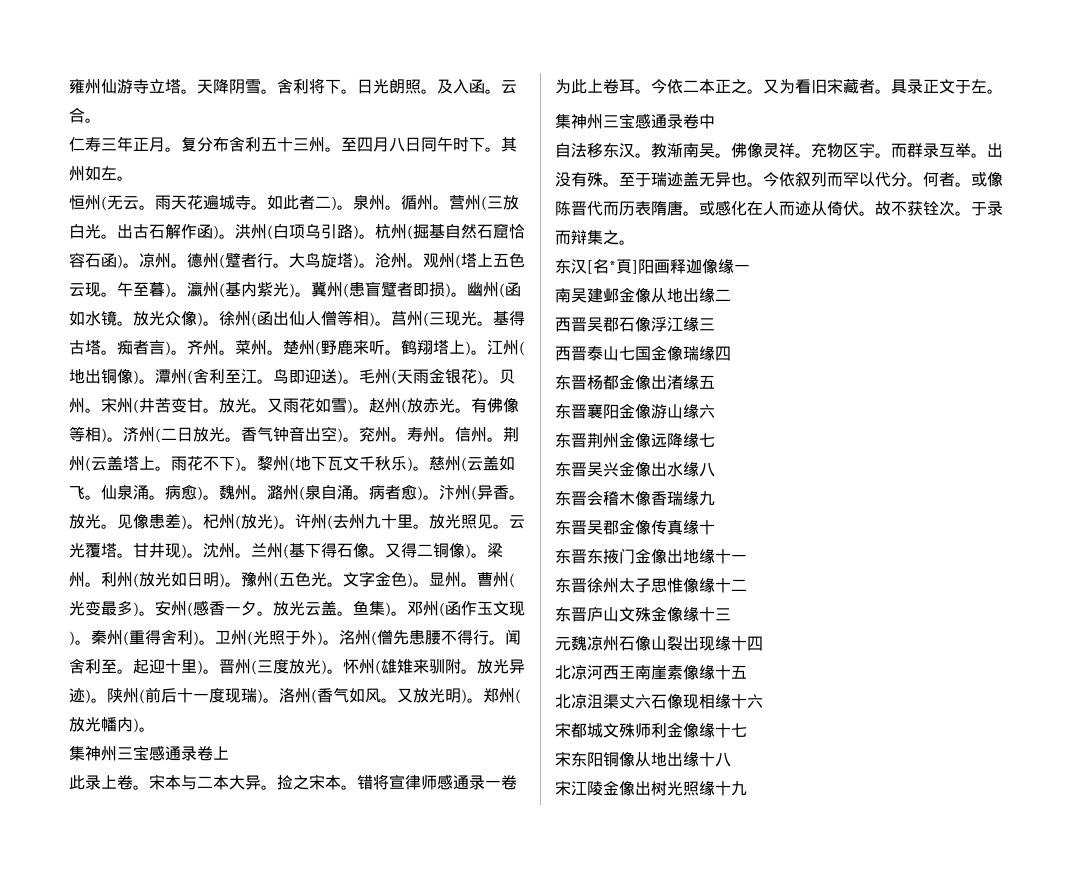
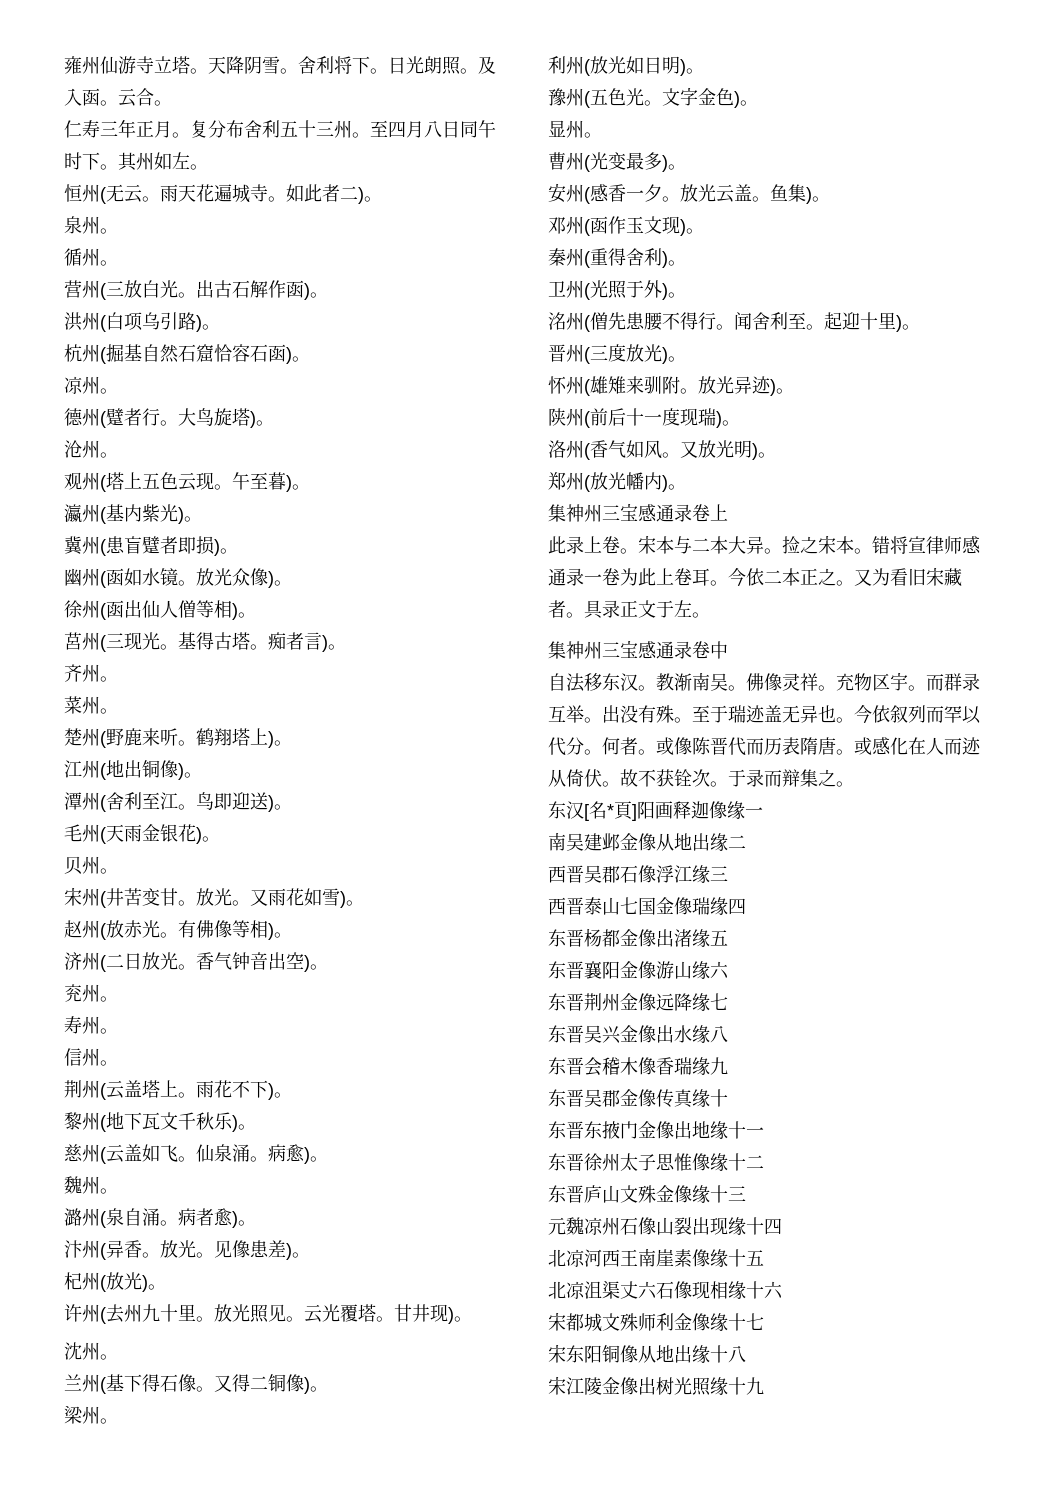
- 如此者二)。泉州。循州。营州(三放白光。
+ 如此者二)。
+ 泉州。
+ 循州。
+ 营州(三放白光。
- 出古石解作函)。洪州(白项乌引路)。杭州(掘基自然石窟恰容石函)。凉州。德州(躄者行。
+ 出古石解作函)。
+ 洪州(白项乌引路)。
+ 杭州(掘基自然石窟恰容石函)。
+ 凉州。
+ 德州(躄者行。
- 大鸟旋塔)。沧州。观州(塔上五色云现。
+ 大鸟旋塔)。
+ 沧州。
+ 观州(塔上五色云现。
- 午至暮)。瀛州(基内紫光)。冀州(患盲躄者即损)。幽州(函如水镜。
+ 午至暮)。
+ 瀛州(基内紫光)。
+ 冀州(患盲躄者即损)。
+ 幽州(函如水镜。
- 放光众像)。徐州(函出仙人僧等相)。莒州(三现光。
+ 放光众像)。
+ 徐州(函出仙人僧等相)。
+ 莒州(三现光。
- 痴者言)。齐州。菜州。楚州(野鹿来听。
+ 痴者言)。
+ 齐州。
+ 菜州。
+ 楚州(野鹿来听。
- 鹤翔塔上)。江州(地出铜像)。潭州(舍利至江。
+ 鹤翔塔上)。
+ 江州(地出铜像)。
+ 潭州(舍利至江。
- 鸟即迎送)。毛州(天雨金银花)。贝州。宋州(井苦变甘。
+ 鸟即迎送)。
+ 毛州(天雨金银花)。
+ 贝州。
+ 宋州(井苦变甘。
- 又雨花如雪)。赵州(放赤光。
+ 又雨花如雪)。
+ 赵州(放赤光。
- 有佛像等相)。济州(二日放光。
+ 有佛像等相)。
+ 济州(二日放光。
- 香气钟音出空)。兖州。寿州。信州。荆州(云盖塔上。
+ 香气钟音出空)。
+ 兖州。
+ 寿州。
+ 信州。
+ 荆州(云盖塔上。
- 雨花不下)。黎州(地下瓦文千秋乐)。慈州(云盖如飞。
+ 雨花不下)。
+ 黎州(地下瓦文千秋乐)。
+ 慈州(云盖如飞。
- 病愈)。魏州。潞州(泉自涌。
+ 病愈)。
+ 魏州。
+ 潞州(泉自涌。
- 病者愈)。汴州(异香。
+ 病者愈)。
+ 汴州(异香。
- 见像患差)。杞州(放光)。许州(去州九十里。
+ 见像患差)。
+ 杞州(放光)。
+ 许州(去州九十里。
- 甘井现)。沈州。兰州(基下得石像。
+ 甘井现)。
+ 沈州。
+ 兰州(基下得石像。
- 又得二铜像)。梁州。利州(放光如日明)。豫州(五色光。
+ 又得二铜像)。
+ 梁州。
+ 利州(放光如日明)。
+ 豫州(五色光。
- 文字金色)。显州。曹州(光变最多)。安州(感香一夕。
+ 文字金色)。
+ 显州。
+ 曹州(光变最多)。
+ 安州(感香一夕。
- 鱼集)。邓州(函作玉文现)。秦州(重得舍利)。卫州(光照于外)。洺州(僧先患腰不得行。
+ 鱼集)。
+ 邓州(函作玉文现)。
+ 秦州(重得舍利)。
+ 卫州(光照于外)。
+ 洺州(僧先患腰不得行。
- 起迎十里)。晋州(三度放光)。怀州(雄雉来驯附。
+ 起迎十里)。
+ 晋州(三度放光)。
+ 怀州(雄雉来驯附。
- 放光异迹)。陕州(前后十一度现瑞)。洛州(香气如风。
+ 放光异迹)。
+ 陕州(前后十一度现瑞)。
+ 洛州(香气如风。
- 又放光明)。郑州(放光幡内)。
+ 又放光明)。
+ 郑州(放光幡内)。

